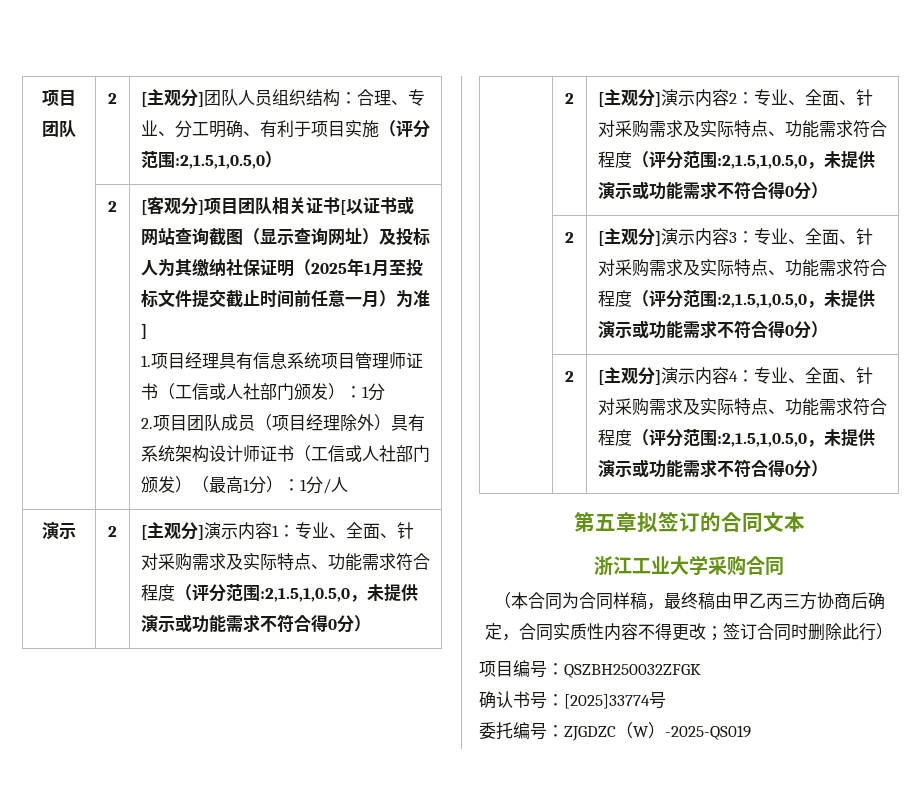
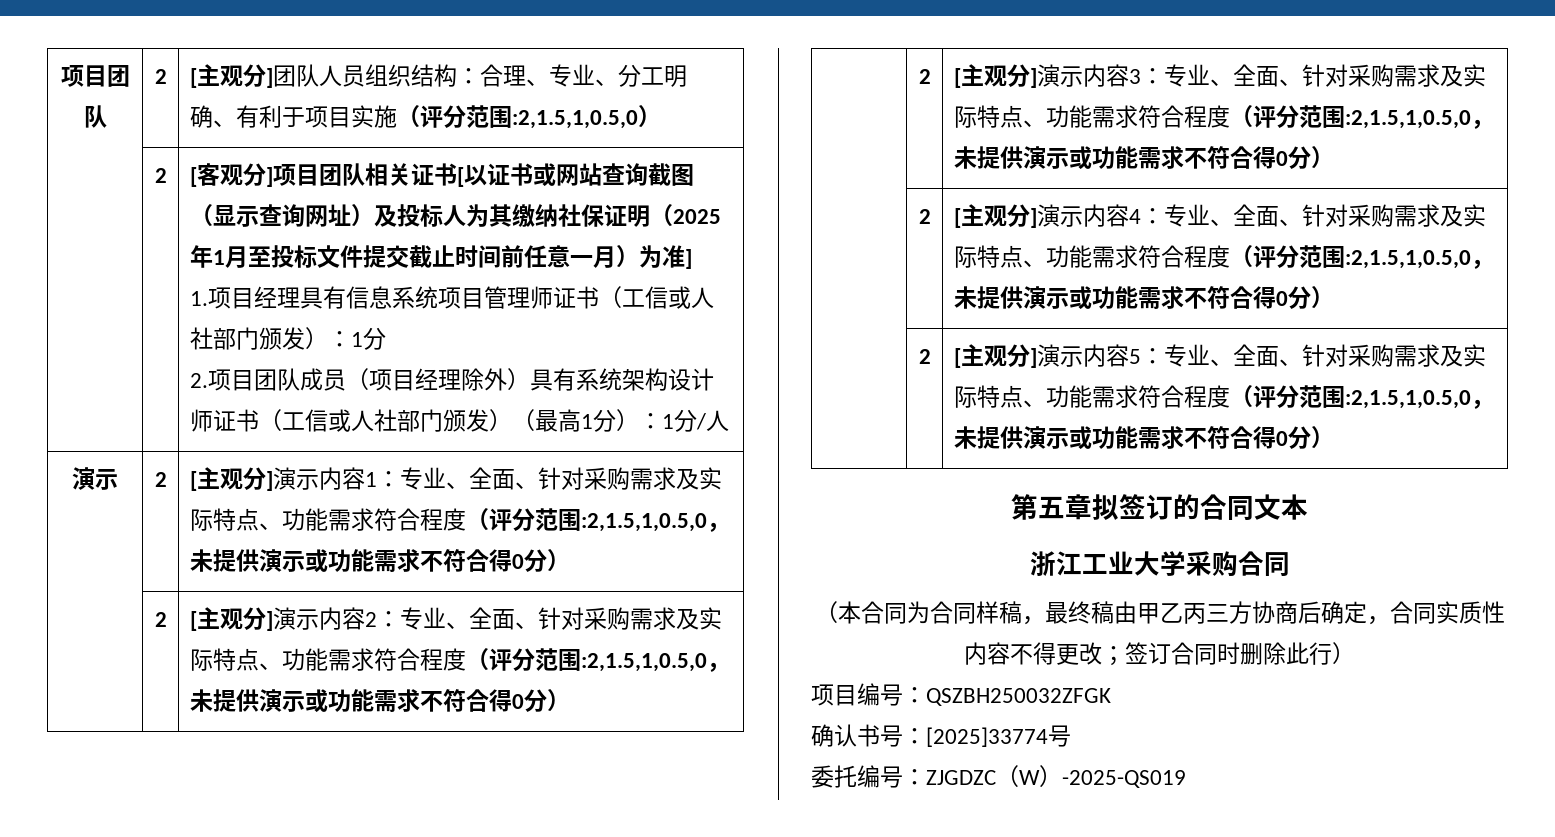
+ | 2 | [主观分]演示内容5：专业、全面、针对采购需求及实际特点、功能需求符合程度（评分范围:2,1.5,1,0.5,0，未提供演示或功能需求不符合得0分）

